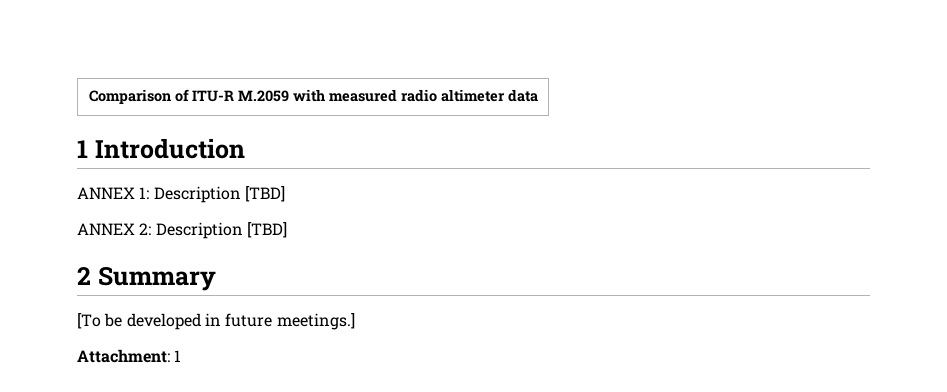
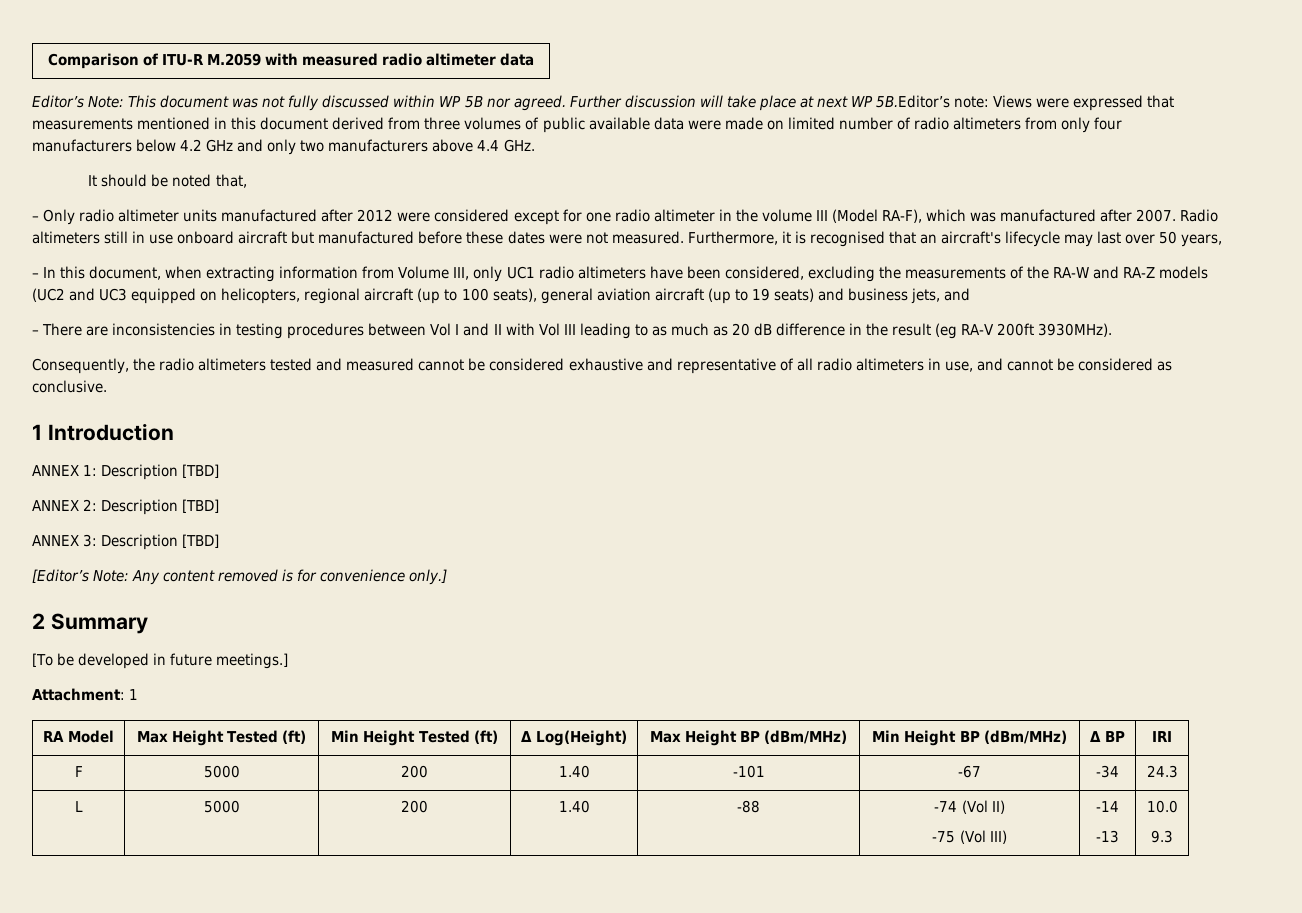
+ Editor’s Note: This document was not fully discussed within WP 5B nor agreed. Further discussion will take place at next WP 5B.Editor’s note: Views were expressed that measurements mentioned in this document derived from three volumes of public available data were made on limited number of radio altimeters from only four manufacturers below 4.2 GHz and only two manufacturers above 4.4 GHz.
+ It should be noted that,
+ – Only radio altimeter units manufactured after 2012 were considered except for one radio altimeter in the volume III (Model RA-F), which was manufactured after 2007. Radio altimeters still in use onboard aircraft but manufactured before these dates were not measured. Furthermore, it is recognised that an aircraft's lifecycle may last over 50 years,
+ – In this document, when extracting information from Volume III, only UC1 radio altimeters have been considered, excluding the measurements of the RA-W and RA-Z models (UC2 and UC3 equipped on helicopters, regional aircraft (up to 100 seats), general aviation aircraft (up to 19 seats) and business jets, and
+ – There are inconsistencies in testing procedures between Vol I and II with Vol III leading to as much as 20 dB difference in the result (eg RA-V 200ft 3930MHz).
+ Consequently, the radio altimeters tested and measured cannot be considered exhaustive and representative of all radio altimeters in use, and cannot be considered as conclusive.
+ ANNEX 3: Description [TBD]
+ [Editor’s Note: Any content removed is for convenience only.]
+ RA Model | Max Height Tested (ft) | Min Height Tested (ft) | Δ Log(Height) | Max Height BP (dBm/MHz) | Min Height BP (dBm/MHz) | Δ BP | IRI
+ F | 5000 | 200 | 1.40 | -101 | -67 | -34 | 24.3
+ L | 5000 | 200 | 1.40 | -88 | -74 (Vol II)
+ -75 (Vol III) | -14
+ -13 | 10.0
+ 9.3

